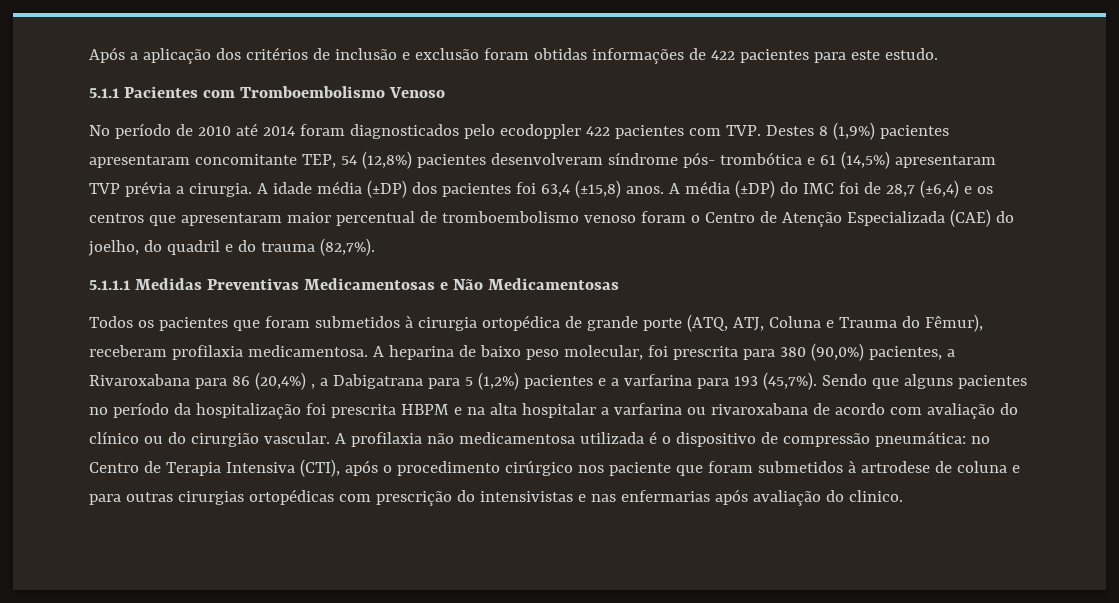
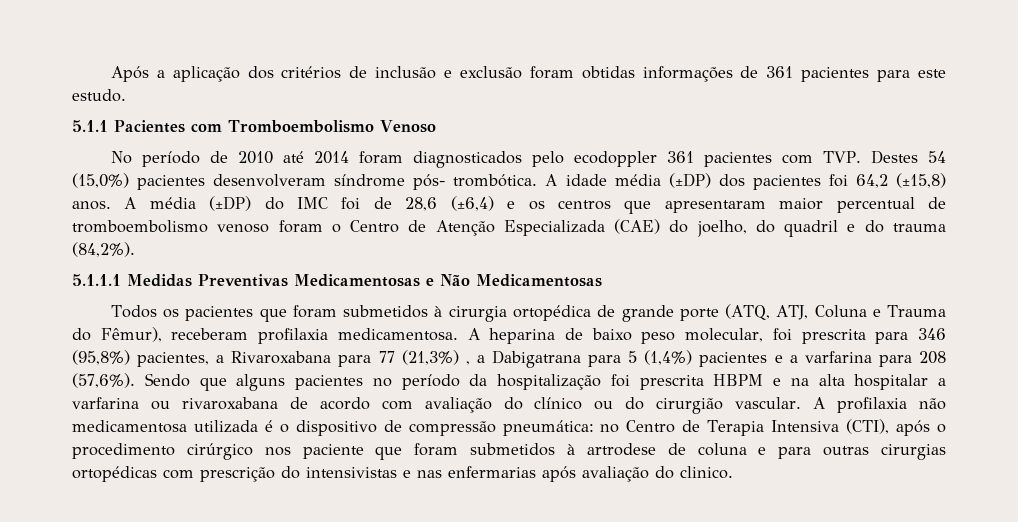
- Após a aplicação dos critérios de inclusão e exclusão foram obtidas informações de 422 pacientes para este estudo.
+ Após a aplicação dos critérios de inclusão e exclusão foram obtidas informações de 361 pacientes para este estudo.
- No período de 2010 até 2014 foram diagnosticados pelo ecodoppler 422 pacientes com TVP. Destes 8 (1,9%) pacientes apresentaram concomitante TEP, 54 (12,8%) pacientes desenvolveram síndrome pós- trombótica e 61 (14,5%) apresentaram TVP prévia a cirurgia.
+ No período de 2010 até 2014 foram diagnosticados pelo ecodoppler 361 pacientes com TVP. Destes 54 (15,0%) pacientes desenvolveram síndrome pós- trombótica.
- A idade média (±DP) dos pacientes foi 63,4 (±15,8) anos.
+ A idade média (±DP) dos pacientes foi 64,2 (±15,8) anos.
- A média (±DP) do IMC foi de 28,7 (±6,4) e os centros que apresentaram maior percentual de tromboembolismo venoso foram o Centro de Atenção Especializada (CAE) do joelho, do quadril e do trauma (82,7%).
+ A média (±DP) do IMC foi de 28,6 (±6,4) e os centros que apresentaram maior percentual de tromboembolismo venoso foram o Centro de Atenção Especializada (CAE) do joelho, do quadril e do trauma (84,2%).
- A heparina de baixo peso molecular, foi prescrita para 380 (90,0%) pacientes, a Rivaroxabana para 86 (20,4%) , a Dabigatrana para 5 (1,2%) pacientes e a varfarina para 193 (45,7%).
+ A heparina de baixo peso molecular, foi prescrita para 346 (95,8%) pacientes, a Rivaroxabana para 77 (21,3%) , a Dabigatrana para 5 (1,4%) pacientes e a varfarina para 208 (57,6%).

